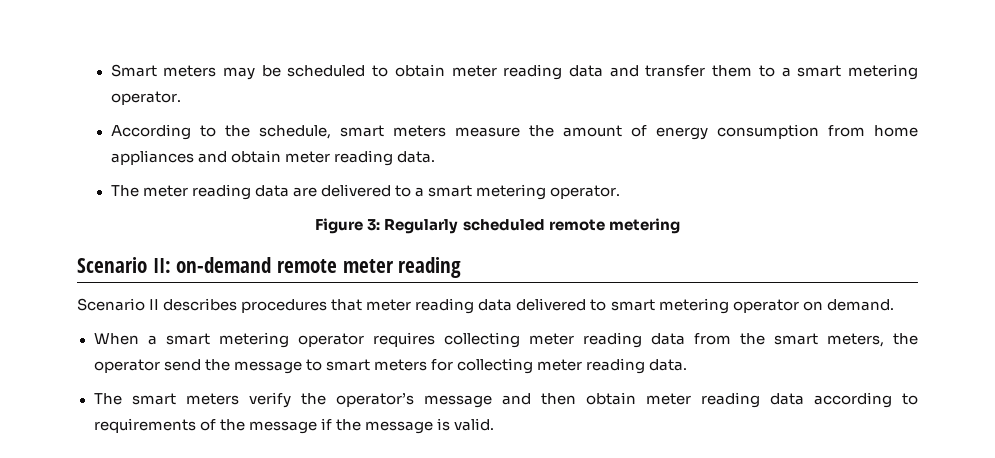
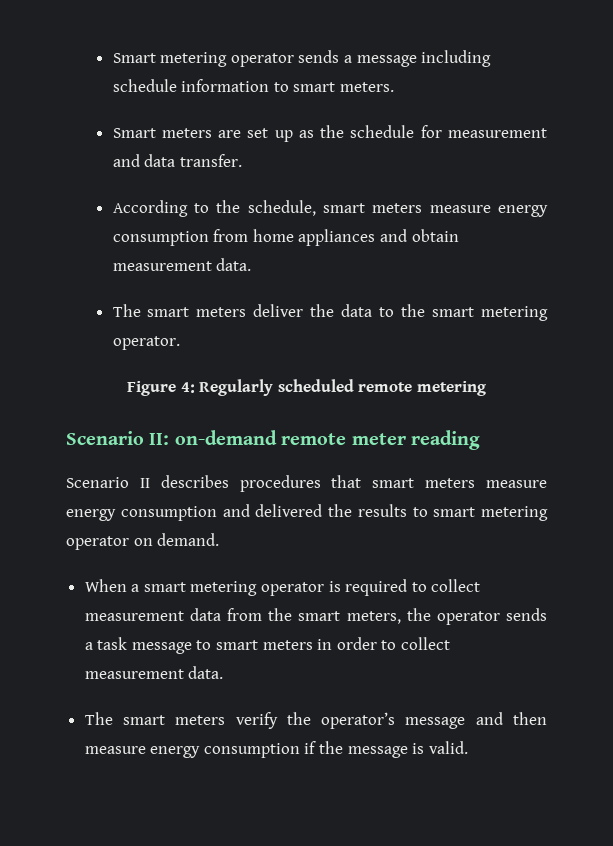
- Smart meters may be scheduled to obtain meter reading data and transfer them to a smart metering operator.
+ Smart metering operator sends a message including schedule information to smart meters.
+ Smart meters are set up as the schedule for measurement and data transfer.
- According to the schedule, smart meters measure the amount of energy consumption from home appliances and obtain meter reading data.
- The meter reading data are delivered to a smart metering operator.
+ According to the schedule, smart meters measure energy consumption from home appliances and obtain measurement data.
+ The smart meters deliver the data to the smart metering operator.
- Figure 3: Regularly scheduled remote metering
+ Figure 4: Regularly scheduled remote metering
- Scenario II describes procedures that meter reading data delivered to smart metering operator on demand.
+ Scenario II describes procedures that smart meters measure energy consumption and delivered the results to smart metering operator on demand.
- When a smart metering operator requires collecting meter reading data from the smart meters, the operator send the message to smart meters for collecting meter reading data.
+ When a smart metering operator is required to collect measurement data from the smart meters, the operator sends a task message to smart meters in order to collect measurement data.
- The smart meters verify the operator’s message and then obtain meter reading data according to requirements of the message if the message is valid.
+ The smart meters verify the operator’s message and then measure energy consumption if the message is valid.

